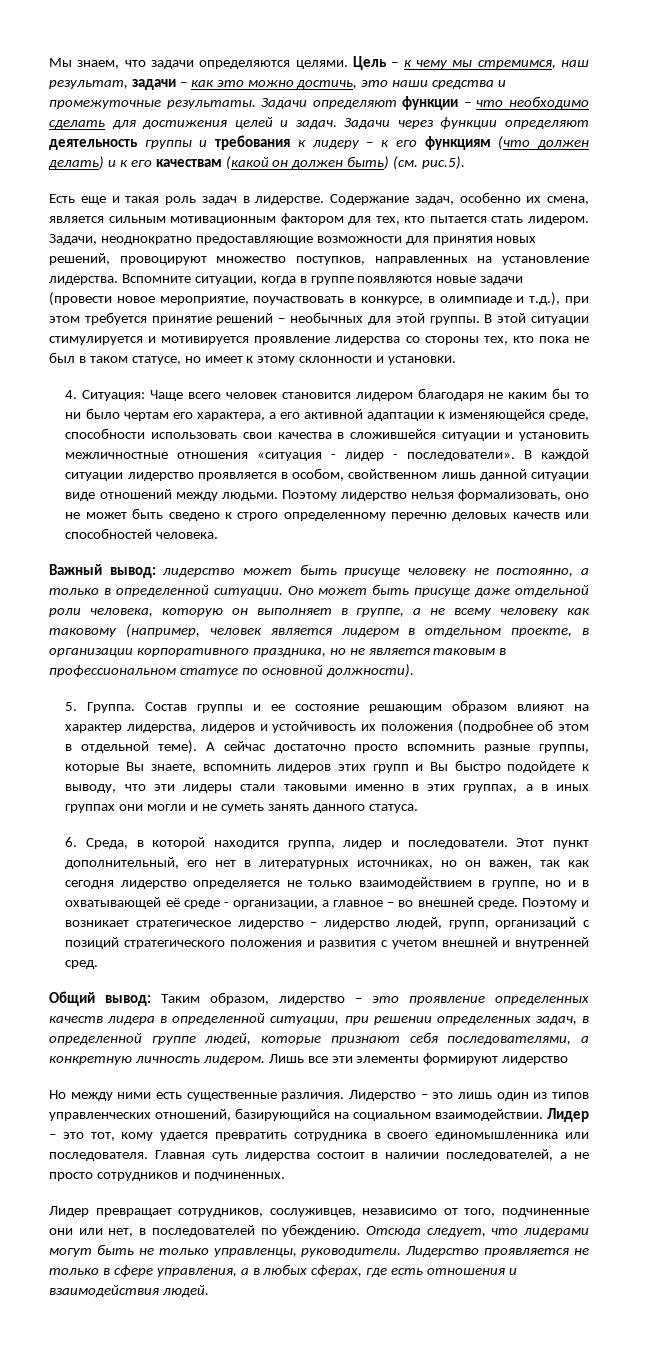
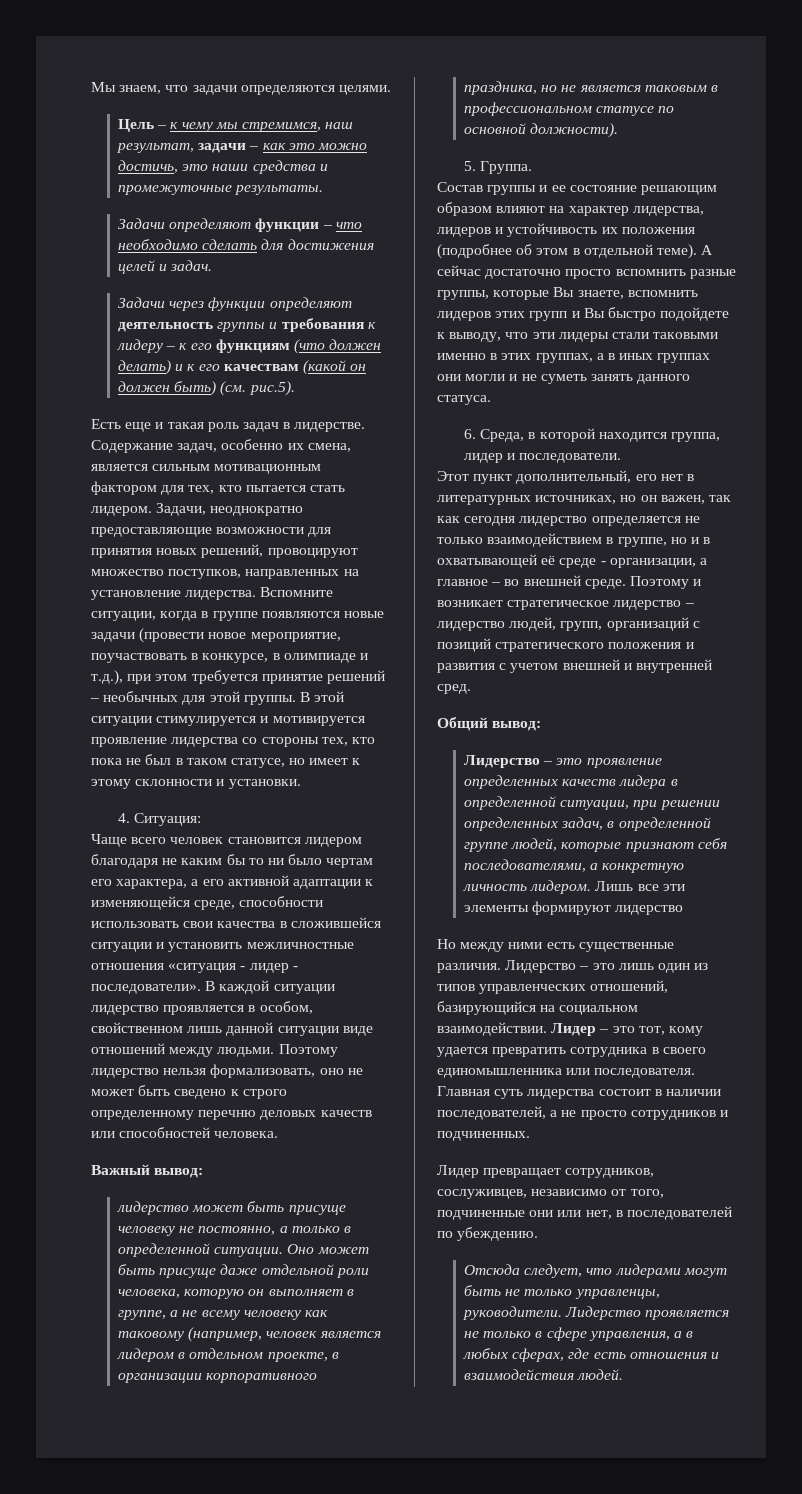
- Мы знаем, что задачи определяются целями. Цель – к чему мы стремимся, наш результат, задачи – как это можно достичь, это наши средства и промежуточные результаты. Задачи определяют функции – что необходимо сделать для достижения целей и задач. Задачи через функции определяют деятельность группы и требования к лидеру – к его функциям (что должен делать) и к его качествам (какой он должен быть) (см. рис.5).
+ Мы знаем, что задачи определяются целями.
+ Цель – к чему мы стремимся, наш результат, задачи – как это можно достичь, это наши средства и промежуточные результаты.
+ Задачи определяют функции – что необходимо сделать для достижения целей и задач.
+ Задачи через функции определяют деятельность группы и требования к лидеру – к его функциям (что должен делать) и к его качествам (какой он должен быть) (см. рис.5).
- 4. Ситуация: Чаще всего человек становится лидером благодаря не каким бы то ни было чертам его характера, а его активной адаптации к изменяющейся среде, способности использовать свои качества в сложившейся ситуации и установить межличностные отношения «ситуация - лидер - последователи».
+ 4. Ситуация:
+ Чаще всего человек становится лидером благодаря не каким бы то ни было чертам его характера, а его активной адаптации к изменяющейся среде, способности использовать свои качества в сложившейся ситуации и установить межличностные отношения «ситуация - лидер - последователи».
- Важный вывод: лидерство может быть присуще человеку не постоянно, а только в определенной ситуации.
+ Важный вывод:
+ лидерство может быть присуще человеку не постоянно, а только в определенной ситуации.
- 5. Группа. Состав группы и ее состояние решающим образом влияют на характер лидерства, лидеров и устойчивость их положения (подробнее об этом в отдельной теме).
+ 5. Группа.
+ Состав группы и ее состояние решающим образом влияют на характер лидерства, лидеров и устойчивость их положения (подробнее об этом в отдельной теме).
- 6. Среда, в которой находится группа, лидер и последователи. Этот пункт дополнительный, его нет в литературных источниках, но он важен, так как сегодня лидерство определяется не только взаимодействием в группе, но и в охватывающей её среде - организации, а главное – во внешней среде.
+ 6. Среда, в которой находится группа, лидер и последователи.
+ Этот пункт дополнительный, его нет в литературных источниках, но он важен, так как сегодня лидерство определяется не только взаимодействием в группе, но и в охватывающей её среде - организации, а главное – во внешней среде.
- Общий вывод: Таким образом, лидерство – это проявление определенных качеств лидера в определенной ситуации, при решении определенных задач, в определенной группе людей, которые признают себя последователями, а конкретную личность лидером.
+ Общий вывод:
+ Лидерство – это проявление определенных качеств лидера в определенной ситуации, при решении определенных задач, в определенной группе людей, которые признают себя последователями, а конкретную личность лидером.
- Лидер превращает сотрудников, сослуживцев, независимо от того, подчиненные они или нет, в последователей по убеждению. Отсюда следует, что лидерами могут быть не только управленцы, руководители.
+ Лидер превращает сотрудников, сослуживцев, независимо от того, подчиненные они или нет, в последователей по убеждению.
+ Отсюда следует, что лидерами могут быть не только управленцы, руководители.

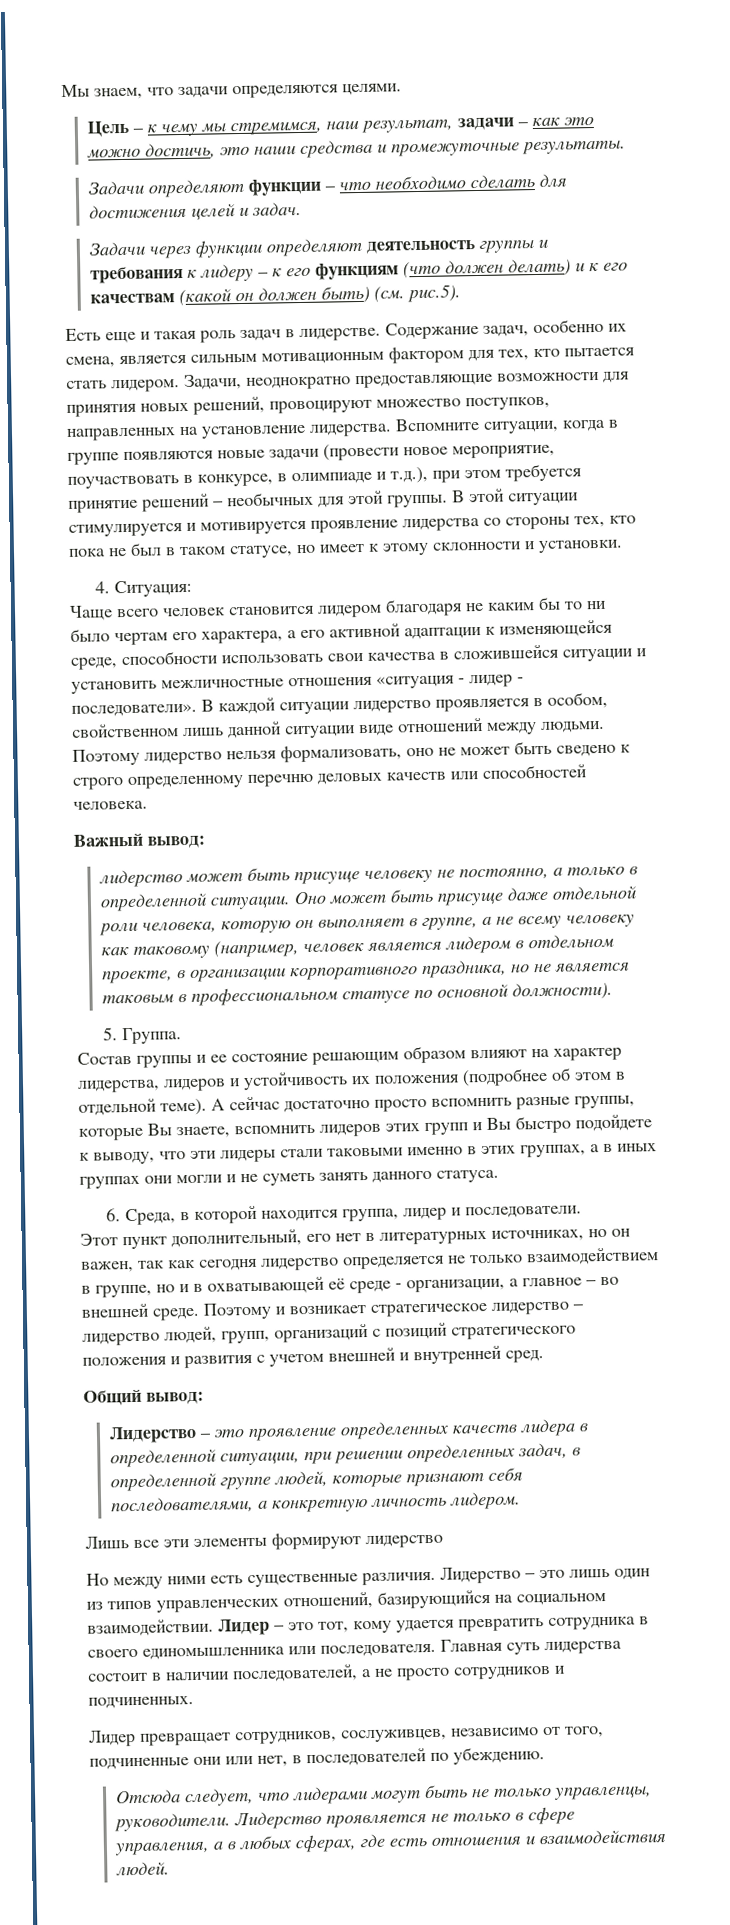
- Лидерство – это проявление определенных качеств лидера в определенной ситуации, при решении определенных задач, в определенной группе людей, которые признают себя последователями, а конкретную личность лидером. Лишь все эти элементы формируют лидерство
+ Лидерство – это проявление определенных качеств лидера в определенной ситуации, при решении определенных задач, в определенной группе людей, которые признают себя последователями, а конкретную личность лидером.
+ Лишь все эти элементы формируют лидерство

